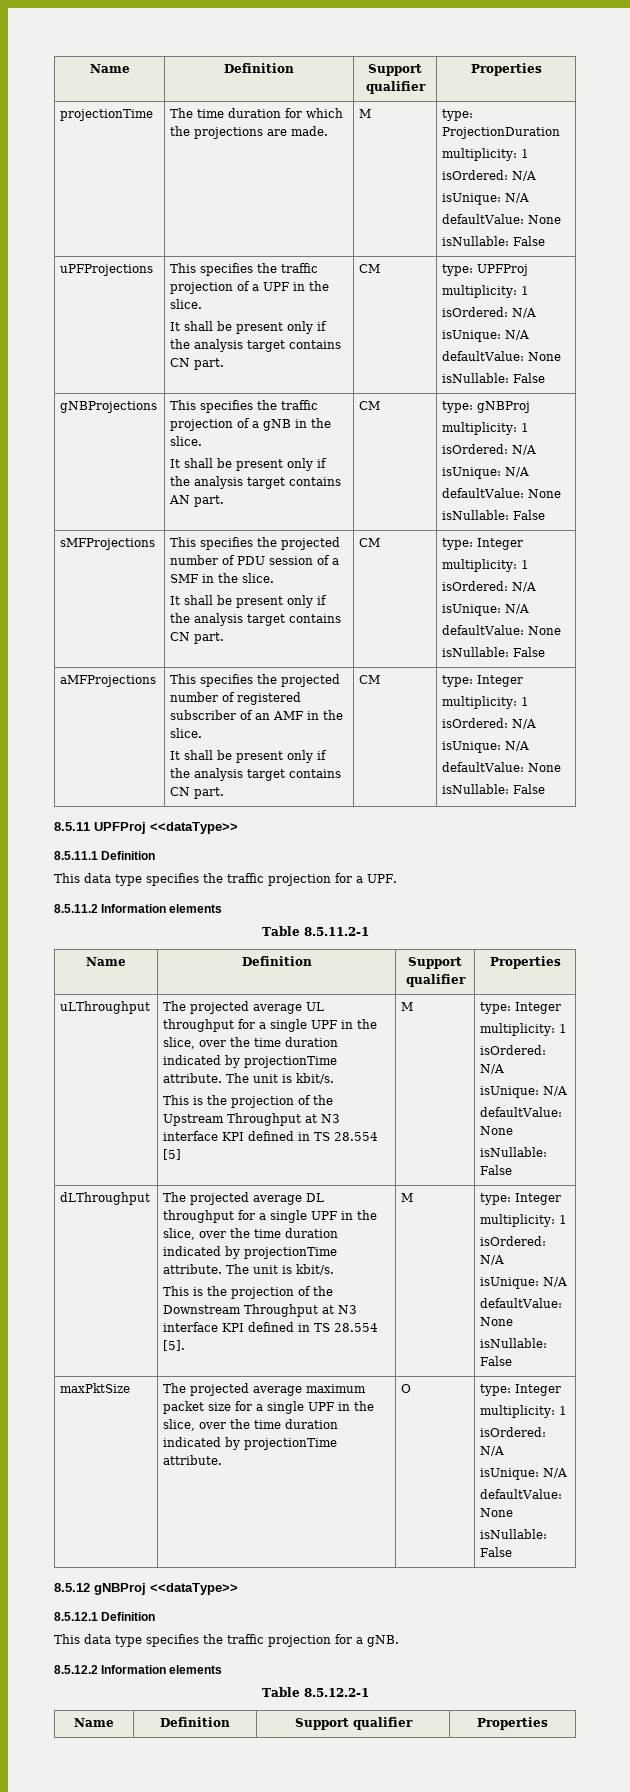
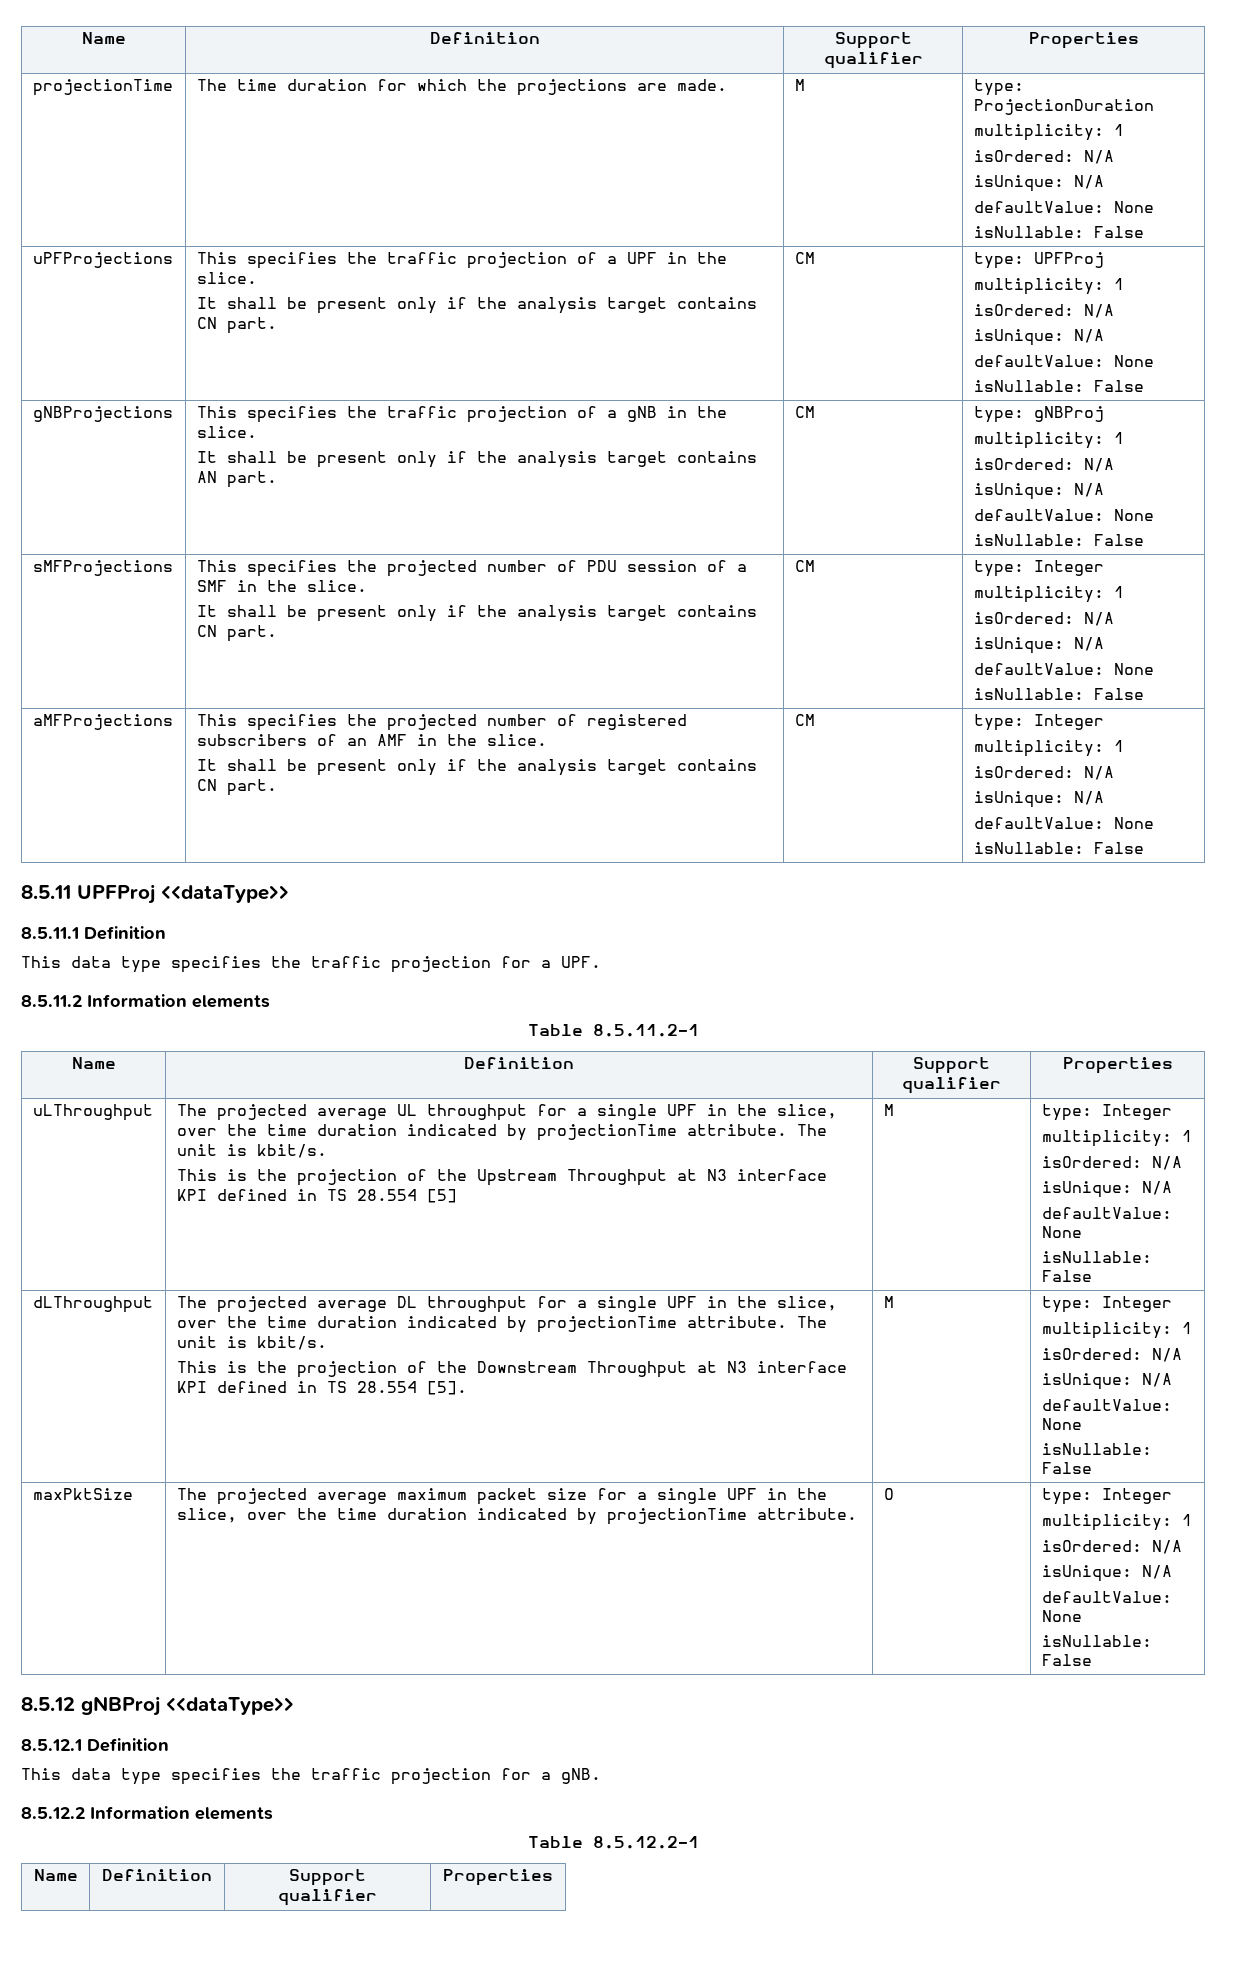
- aMFProjections | This specifies the projected number of registered subscriber of an AMF in the slice.
+ aMFProjections | This specifies the projected number of registered subscribers of an AMF in the slice.

